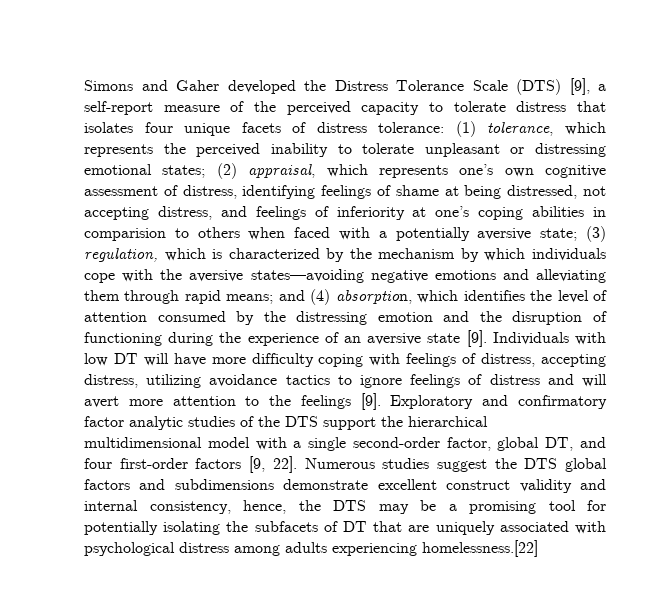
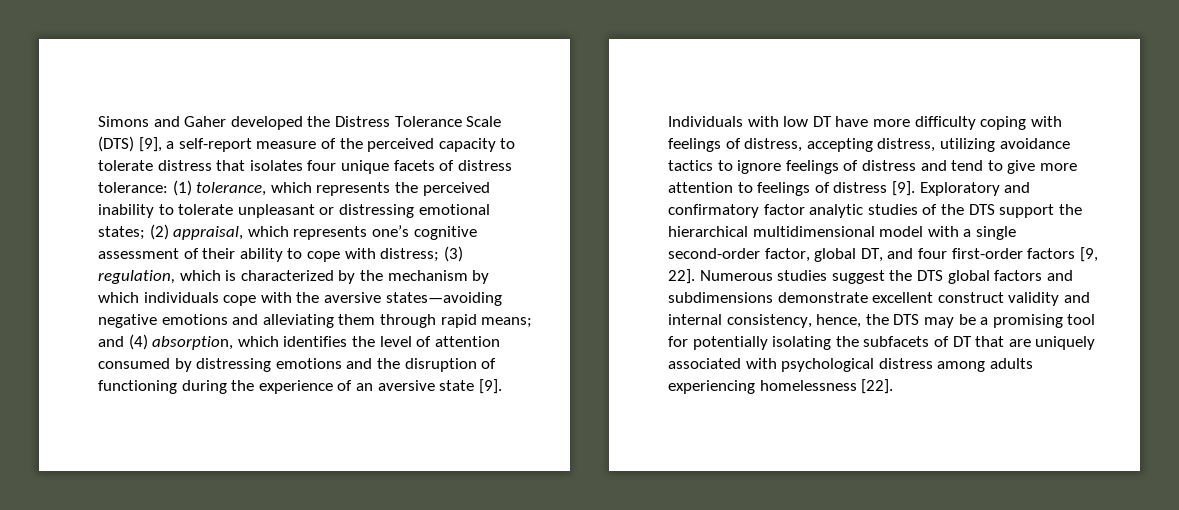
- (2) appraisal, which represents one’s own cognitive assessment of distress, identifying feelings of shame at being distressed, not accepting distress, and feelings of inferiority at one’s coping abilities in comparision to others when faced with a potentially aversive state;
+ (2) appraisal, which represents one’s cognitive assessment of their ability to cope with distress;
- and (4) absorption, which identifies the level of attention consumed by the distressing emotion and the disruption of functioning during the experience of an aversive state [9].
+ and (4) absorption, which identifies the level of attention consumed by distressing emotions and the disruption of functioning during the experience of an aversive state [9].
- Individuals with low DT will have more difficulty coping with feelings of distress, accepting distress, utilizing avoidance tactics to ignore feelings of distress and will avert more attention to the feelings [9].
+ Individuals with low DT have more difficulty coping with feelings of distress, accepting distress, utilizing avoidance tactics to ignore feelings of distress and tend to give more attention to feelings of distress [9].
- Numerous studies suggest the DTS global factors and subdimensions demonstrate excellent construct validity and internal consistency, hence, the DTS may be a promising tool for potentially isolating the subfacets of DT that are uniquely associated with psychological distress among adults experiencing homelessness.[22]
+ Numerous studies suggest the DTS global factors and subdimensions demonstrate excellent construct validity and internal consistency, hence, the DTS may be a promising tool for potentially isolating the subfacets of DT that are uniquely associated with psychological distress among adults experiencing homelessness [22].

